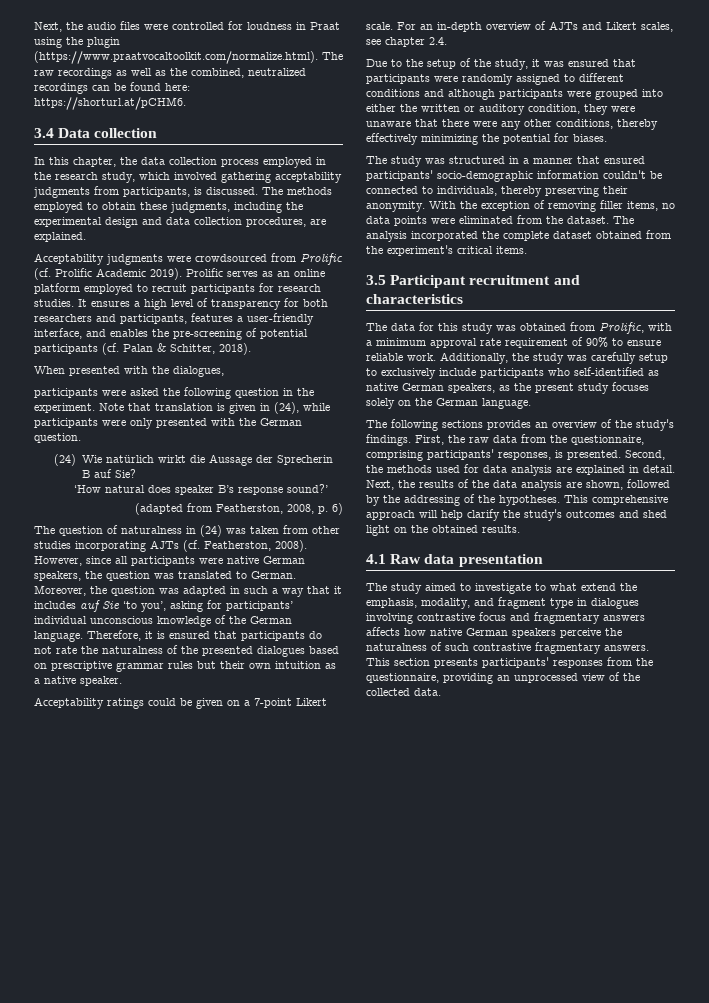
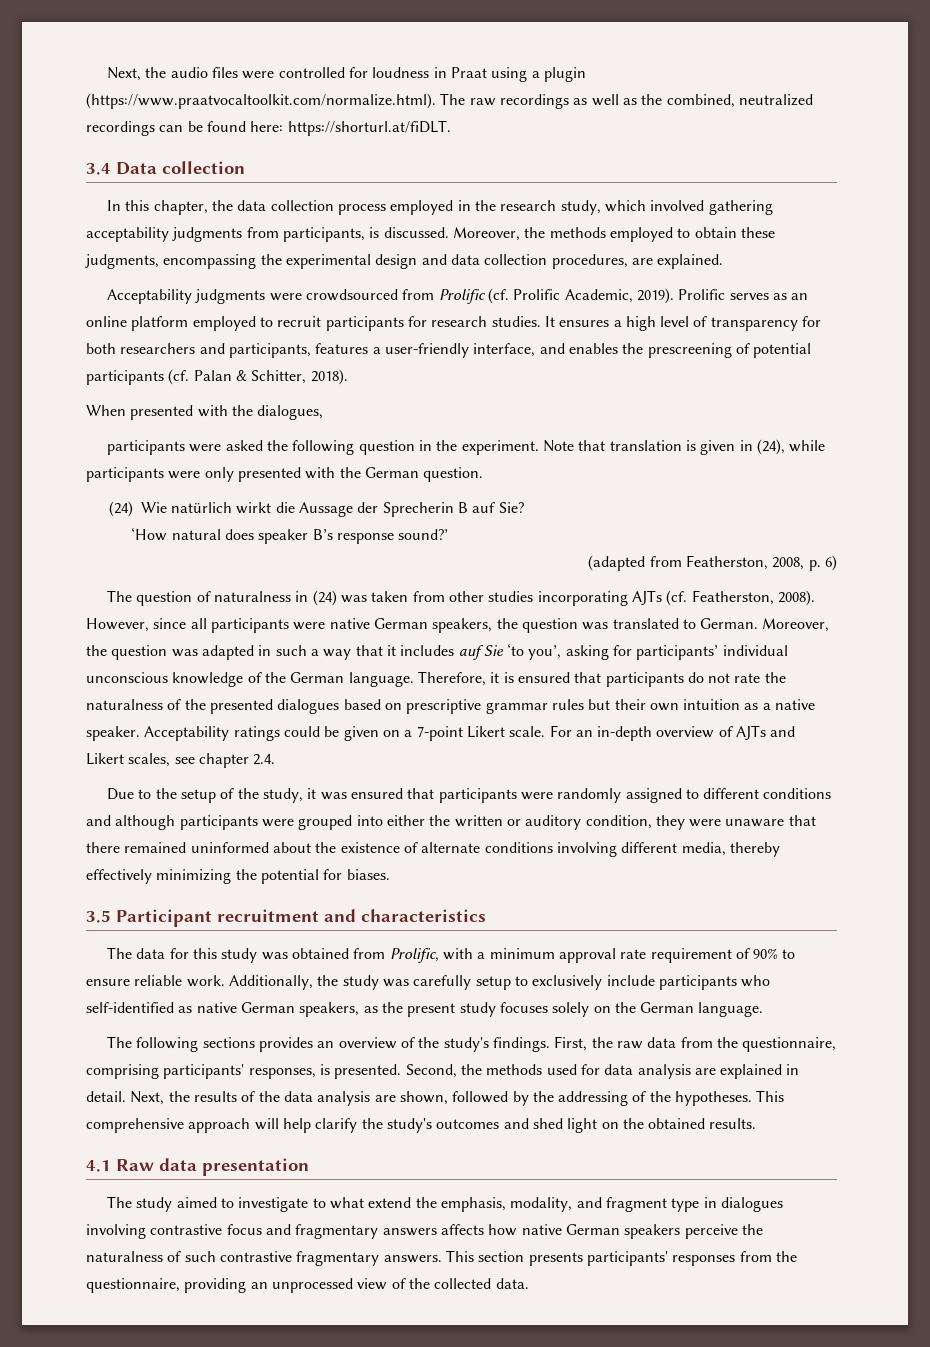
- Next, the audio files were controlled for loudness in Praat using the plugin (https://www.praatvocaltoolkit.com/normalize.html). The raw recordings as well as the combined, neutralized recordings can be found here: https://shorturl.at/pCHM6.
+ Next, the audio files were controlled for loudness in Praat using a plugin (https://www.praatvocaltoolkit.com/normalize.html). The raw recordings as well as the combined, neutralized recordings can be found here: https://shorturl.at/fiDLT.
- The methods employed to obtain these judgments, including the experimental design and data collection procedures, are explained.
+ Moreover, the methods employed to obtain these judgments, encompassing the experimental design and data collection procedures, are explained.
- Acceptability judgments were crowdsourced from Prolific (cf. Prolific Academic 2019).
+ Acceptability judgments were crowdsourced from Prolific (cf. Prolific Academic, 2019).
- It ensures a high level of transparency for both researchers and participants, features a user-friendly interface, and enables the pre-screening of potential participants (cf. Palan & Schitter, 2018).
+ It ensures a high level of transparency for both researchers and participants, features a user-friendly interface, and enables the prescreening of potential participants (cf. Palan & Schitter, 2018).
- Therefore, it is ensured that participants do not rate the naturalness of the presented dialogues based on prescriptive grammar rules but their own intuition as a native speaker.
- Acceptability ratings could be given on a 7-point Likert scale.
+ Therefore, it is ensured that participants do not rate the naturalness of the presented dialogues based on prescriptive grammar rules but their own intuition as a native speaker. Acceptability ratings could be given on a 7-point Likert scale.
- Due to the setup of the study, it was ensured that participants were randomly assigned to different conditions and although participants were grouped into either the written or auditory condition, they were unaware that there were any other conditions, thereby effectively minimizing the potential for biases.
+ Due to the setup of the study, it was ensured that participants were randomly assigned to different conditions and although participants were grouped into either the written or auditory condition, they were unaware that there remained uninformed about the existence of alternate conditions involving different media, thereby effectively minimizing the potential for biases.
- The study was structured in a manner that ensured participants' socio-demographic information couldn't be connected to individuals, thereby preserving their anonymity. With the exception of removing filler items, no data points were eliminated from the dataset. The analysis incorporated the complete dataset obtained from the experiment's critical items.

